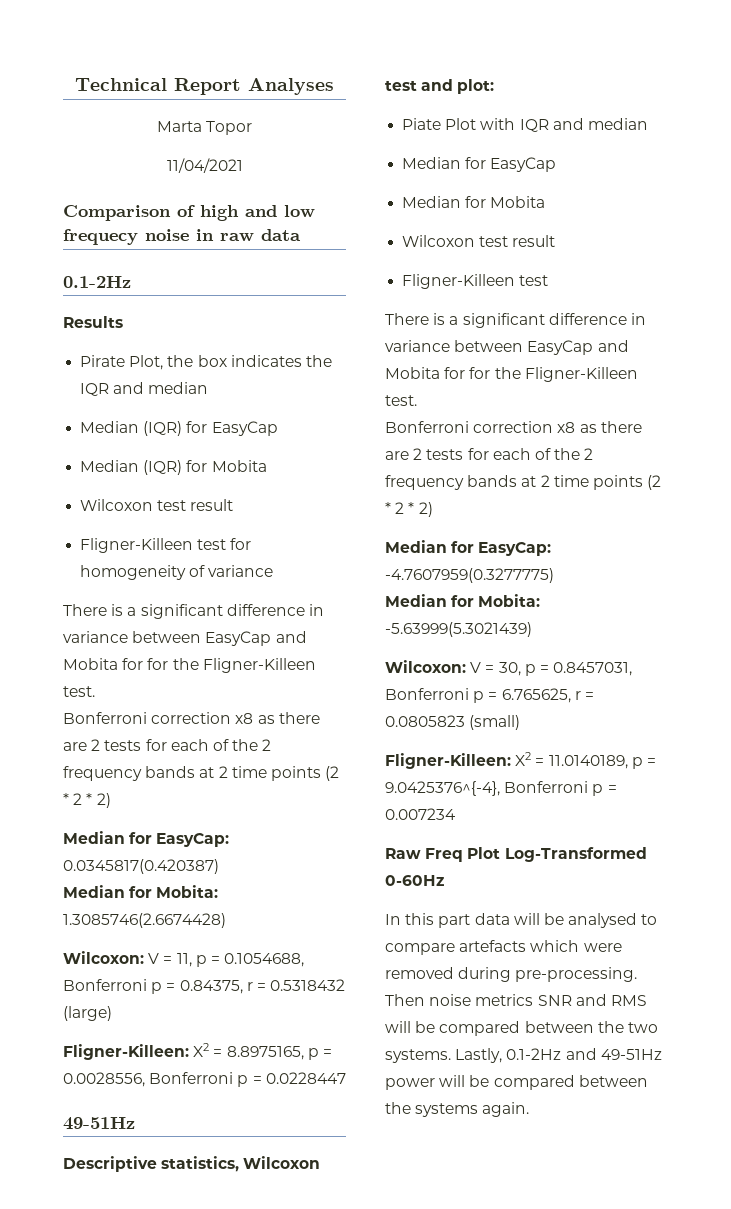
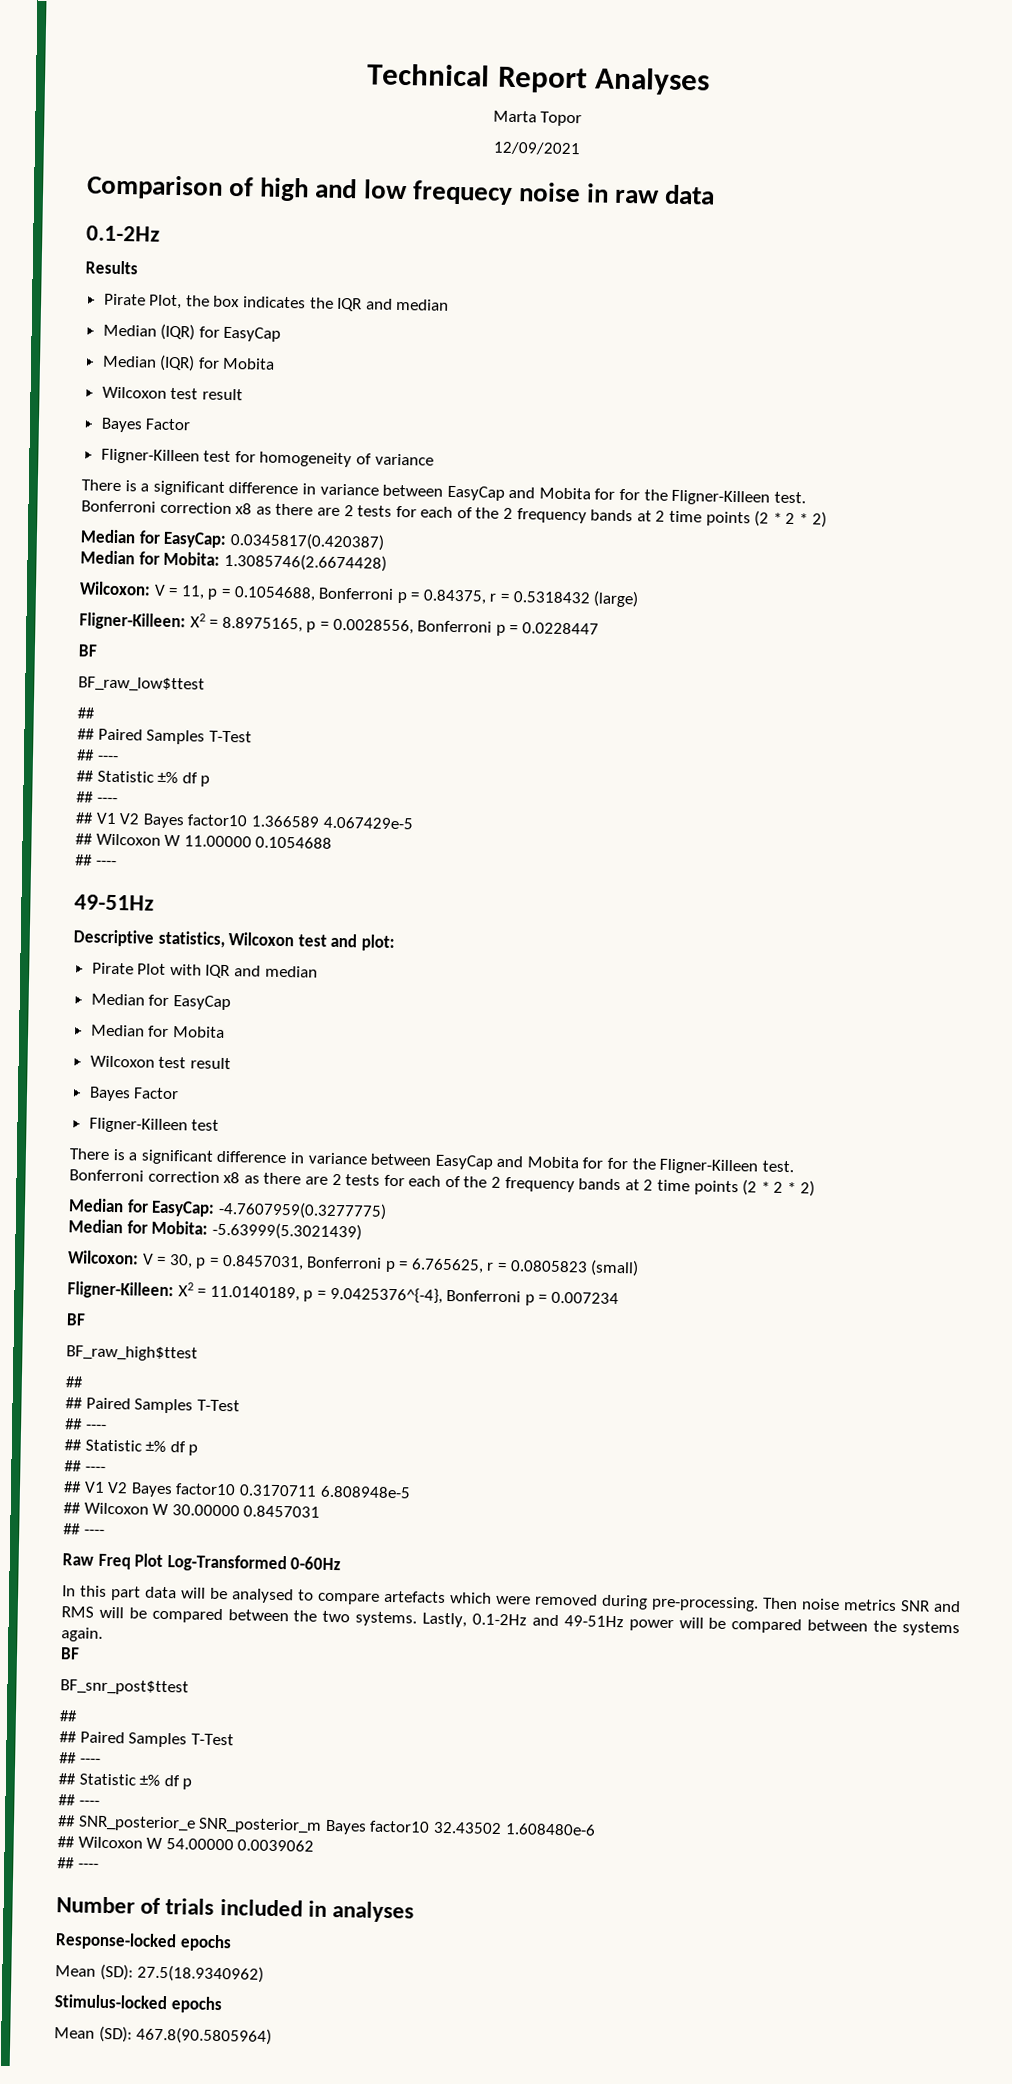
- 11/04/2021
+ 12/09/2021
  Median (IQR) for Mobita
  Wilcoxon test result
+ Bayes Factor
  Fligner-Killeen: X2 = 8.8975165, p = 0.0028556, Bonferroni p = 0.0228447
+ BF
+ BF_raw_low$ttest
+ ##
+ ## Paired Samples T-Test
+ ## ----
+ ## Statistic ±% df p
+ ## ----
+ ## V1 V2 Bayes factor10 1.366589 4.067429e-5
+ ## Wilcoxon W 11.00000 0.1054688
+ ## ----
- Piate Plot with IQR and median
+ Pirate Plot with IQR and median
  Median for Mobita
  Wilcoxon test result
+ Bayes Factor
  Fligner-Killeen: X2 = 11.0140189, p = 9.0425376^{-4}, Bonferroni p = 0.007234
+ BF
+ BF_raw_high$ttest
+ ##
+ ## Paired Samples T-Test
+ ## ----
+ ## Statistic ±% df p
+ ## ----
+ ## V1 V2 Bayes factor10 0.3170711 6.808948e-5
+ ## Wilcoxon W 30.00000 0.8457031
+ ## ----
  Lastly, 0.1-2Hz and 49-51Hz power will be compared between the systems again.
+ BF
+ BF_snr_post$ttest
+ ##
+ ## Paired Samples T-Test
+ ## ----
+ ## Statistic ±% df p
+ ## ----
+ ## SNR_posterior_e SNR_posterior_m Bayes factor10 32.43502 1.608480e-6
+ ## Wilcoxon W 54.00000 0.0039062
+ ## ----
+ Number of trials included in analyses
+ Response-locked epochs
+ Mean (SD): 27.5(18.9340962)
+ Stimulus-locked epochs
+ Mean (SD): 467.8(90.5805964)

